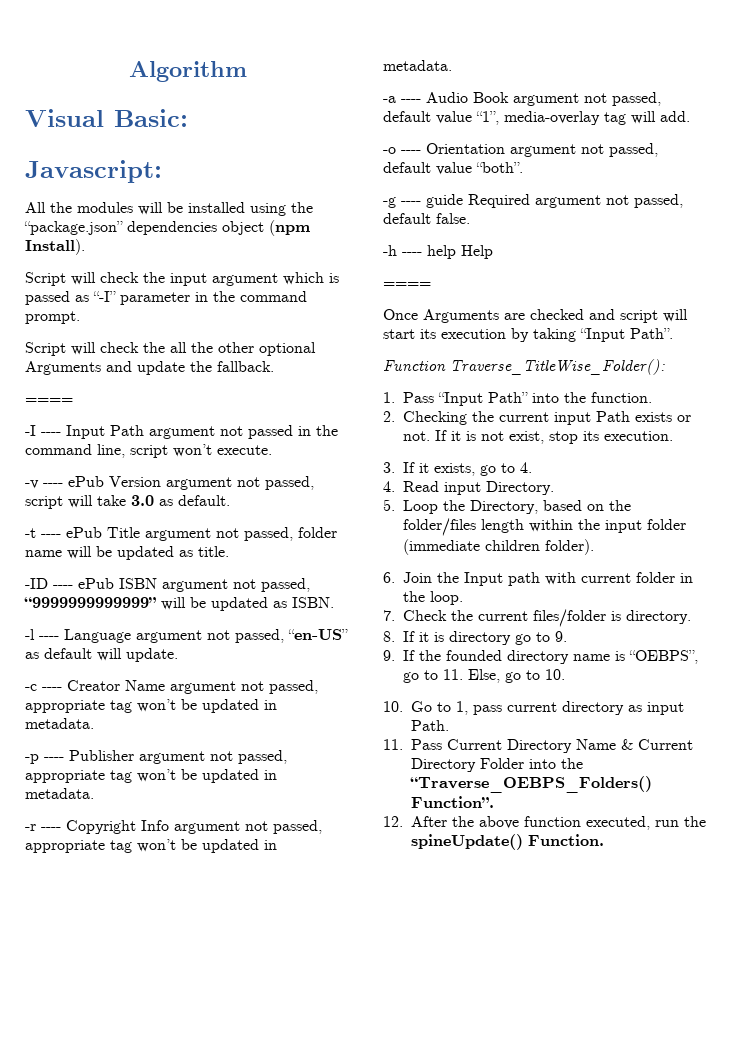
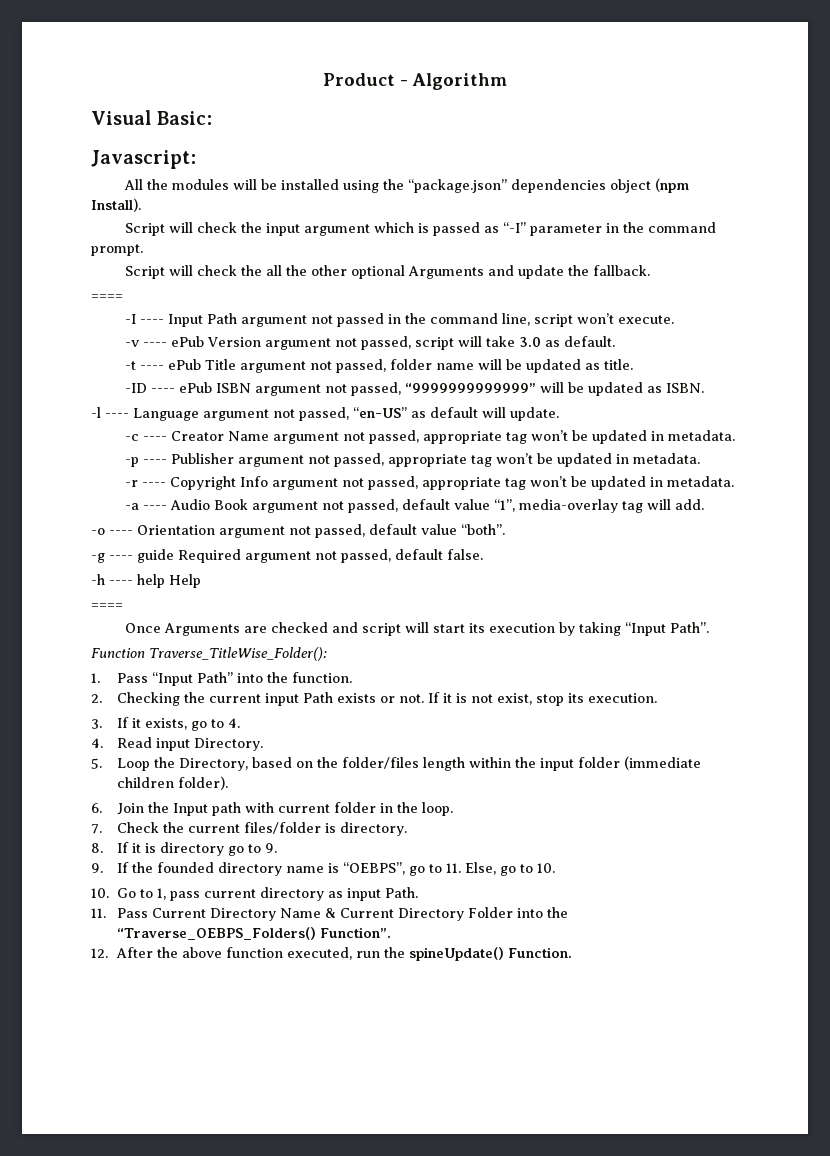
- Algorithm
+ Product - Algorithm

